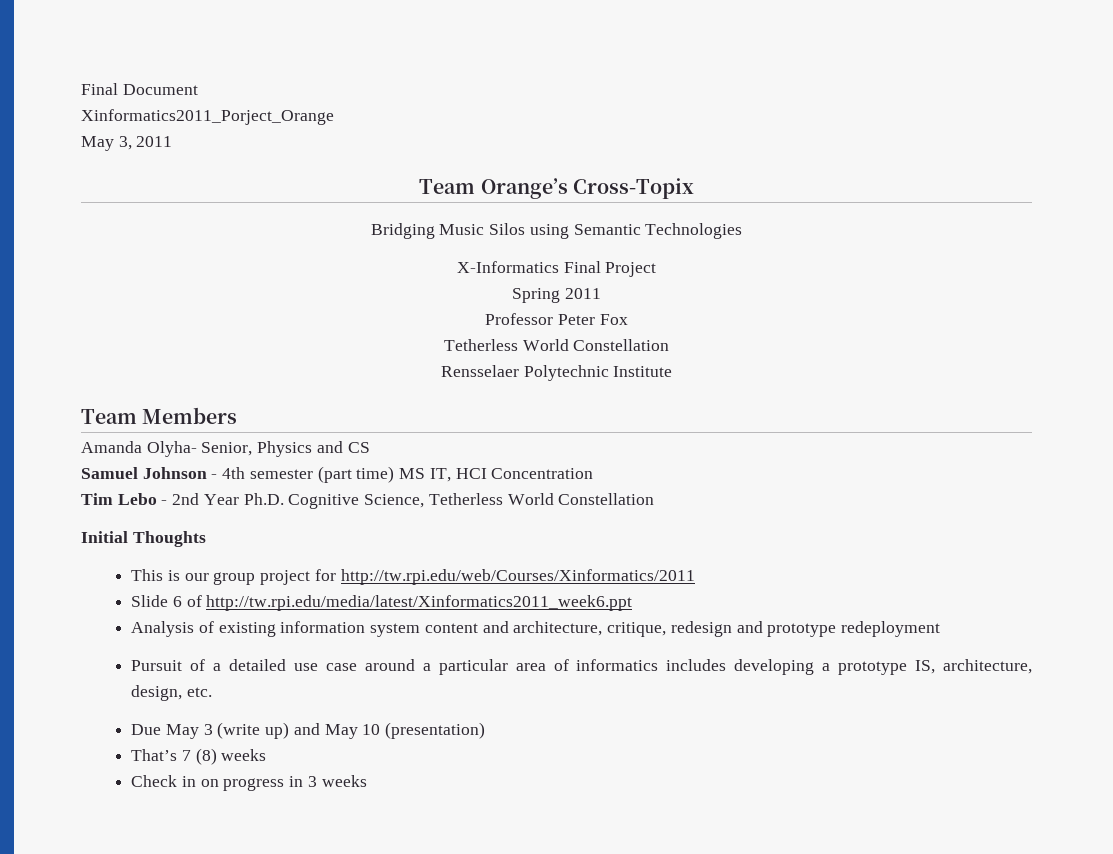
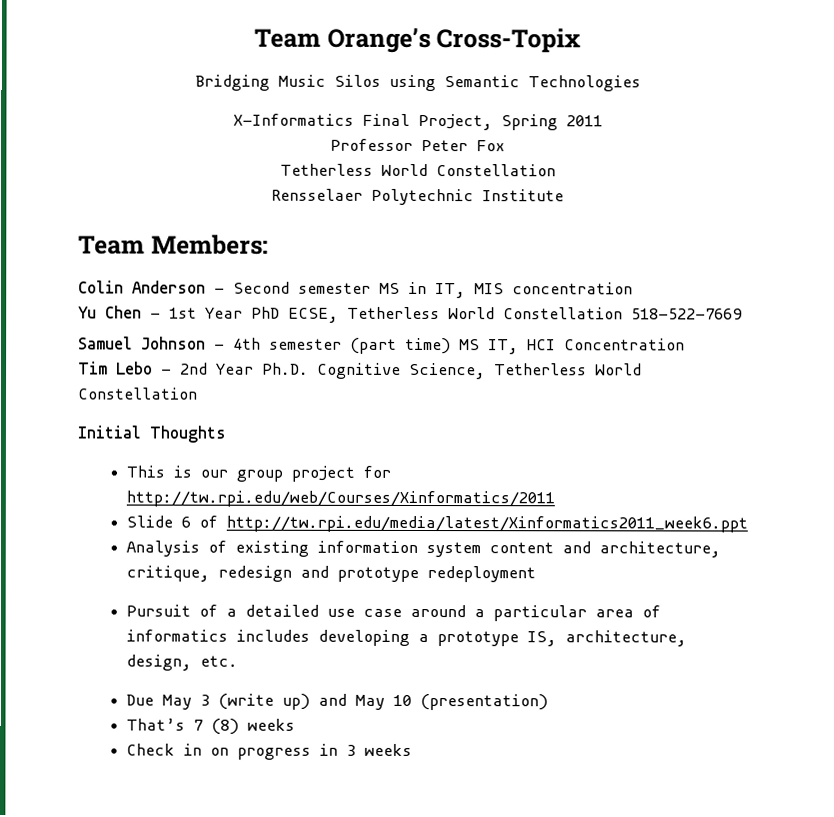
- Final Document
- Xinformatics2011_Porject_Orange
- May 3, 2011
- X-Informatics Final Project
- Spring 2011
+ X-Informatics Final Project, Spring 2011
- Team Members
- Amanda Olyha- Senior, Physics and CS
+ Team Members:
+ Colin Anderson - Second semester MS in IT, MIS concentration
+ Yu Chen - 1st Year PhD ECSE, Tetherless World Constellation 518-522-7669

